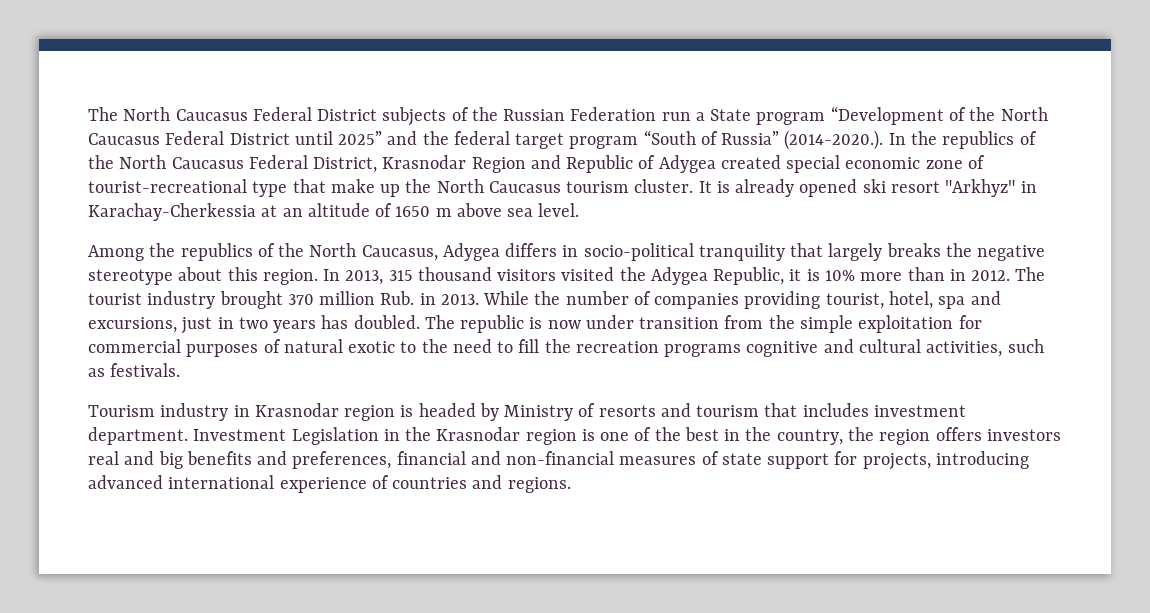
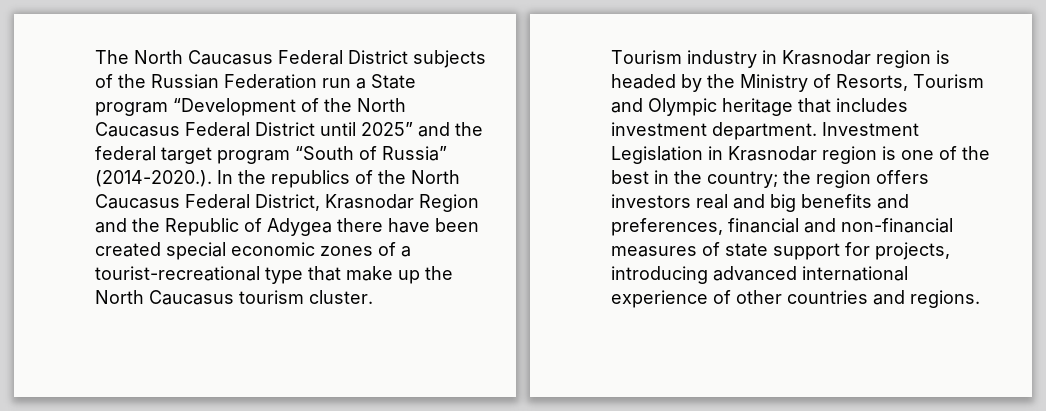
- The North Caucasus Federal District subjects of the Russian Federation run a State program “Development of the North Caucasus Federal District until 2025” and the federal target program “South of Russia” (2014-2020.). In the republics of the North Caucasus Federal District, Krasnodar Region and Republic of Adygea created special economic zone of tourist-recreational type that make up the North Caucasus tourism cluster. It is already opened ski resort "Arkhyz" in Karachay-Cherkessia at an altitude of 1650 m above sea level.
- Among the republics of the North Caucasus, Adygea differs in socio-political tranquility that largely breaks the negative stereotype about this region. In 2013, 315 thousand visitors visited the Adygea Republic, it is 10% more than in 2012. The tourist industry brought 370 million Rub. in 2013. While the number of companies providing tourist, hotel, spa and excursions, just in two years has doubled. The republic is now under transition from the simple exploitation for commercial purposes of natural exotic to the need to fill the recreation programs cognitive and cultural activities, such as festivals.
+ The North Caucasus Federal District subjects of the Russian Federation run a State program “Development of the North Caucasus Federal District until 2025” and the federal target program “South of Russia” (2014-2020.). In the republics of the North Caucasus Federal District, Krasnodar Region and the Republic of Adygea there have been created special economic zones of a tourist-recreational type that make up the North Caucasus tourism cluster.
- Tourism industry in Krasnodar region is headed by Ministry of resorts and tourism that includes investment department.
+ Tourism industry in Krasnodar region is headed by the Ministry of Resorts, Tourism and Olympic heritage that includes investment department.
- Investment Legislation in the Krasnodar region is one of the best in the country, the region offers investors real and big benefits and preferences, financial and non-financial measures of state support for projects, introducing advanced international experience of countries and regions.
+ Investment Legislation in Krasnodar region is one of the best in the country; the region offers investors real and big benefits and preferences, financial and non-financial measures of state support for projects, introducing advanced international experience of other countries and regions.

